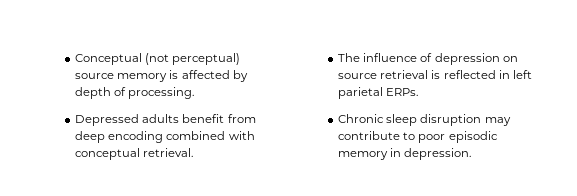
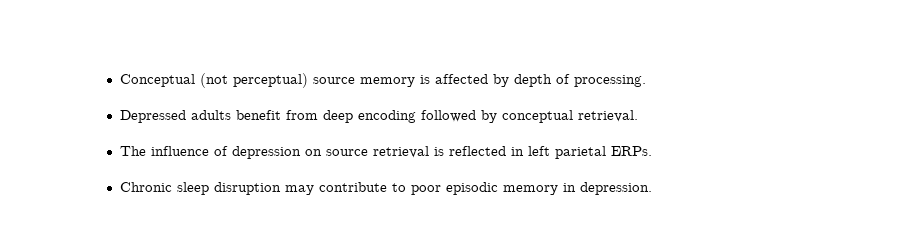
- Depressed adults benefit from deep encoding combined with conceptual retrieval.
+ Depressed adults benefit from deep encoding followed by conceptual retrieval.

